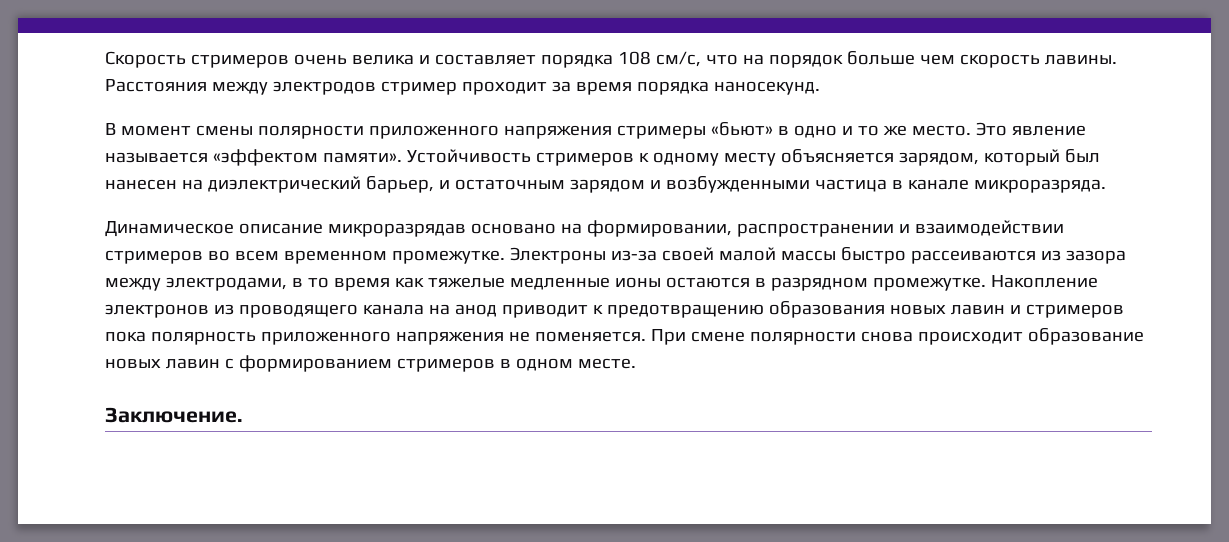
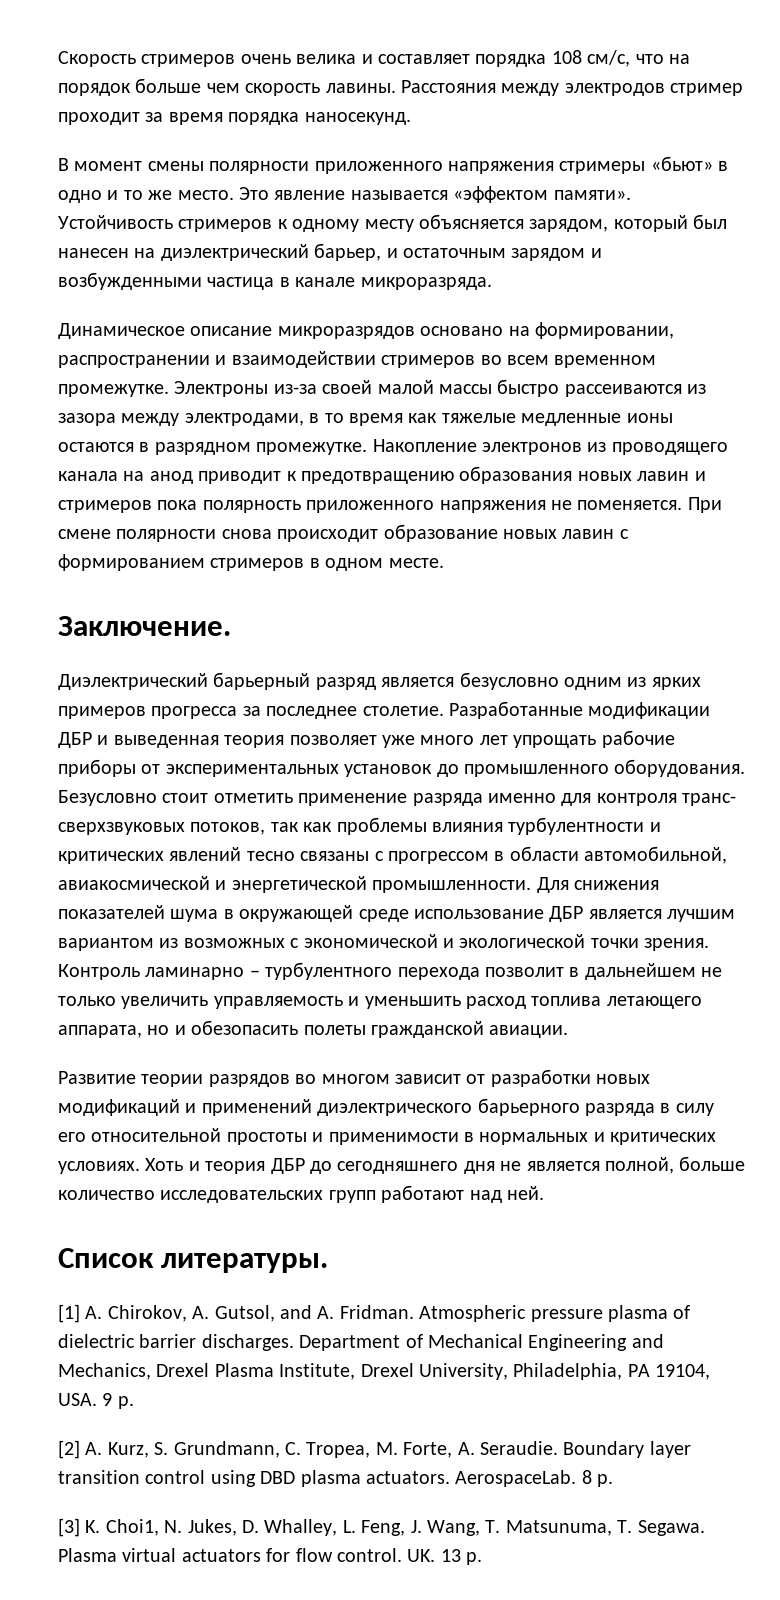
- Динамическое описание микроразрядав основано на формировании, распространении и взаимодействии стримеров во всем временном промежутке.
+ Динамическое описание микроразрядов основано на формировании, распространении и взаимодействии стримеров во всем временном промежутке.
+ Диэлектрический барьерный разряд является безусловно одним из ярких примеров прогресса за последнее столетие. Разработанные модификации ДБР и выведенная теория позволяет уже много лет упрощать рабочие приборы от экспериментальных установок до промышленного оборудования. Безусловно стоит отметить применение разряда именно для контроля транс- сверхзвуковых потоков, так как проблемы влияния турбулентности и критических явлений тесно связаны с прогрессом в области автомобильной, авиакосмической и энергетической промышленности. Для снижения показателей шума в окружающей среде использование ДБР является лучшим вариантом из возможных с экономической и экологической точки зрения. Контроль ламинарно – турбулентного перехода позволит в дальнейшем не только увеличить управляемость и уменьшить расход топлива летающего аппарата, но и обезопасить полеты гражданской авиации.
+ Развитие теории разрядов во многом зависит от разработки новых модификаций и применений диэлектрического барьерного разряда в силу его относительной простоты и применимости в нормальных и критических условиях. Хоть и теория ДБР до сегодняшнего дня не является полной, больше количество исследовательских групп работают над ней.
+ Список литературы.
+ [1] A. Chirokov, A. Gutsol, and A. Fridman. Atmospheric pressure plasma of dielectric barrier discharges. Department of Mechanical Engineering and Mechanics, Drexel Plasma Institute, Drexel University, Philadelphia, PA 19104, USA. 9 p.
+ [2] A. Kurz, S. Grundmann, C. Tropea, M. Forte, A. Seraudie. Boundary layer transition control using DBD plasma actuators. AerospaceLab. 8 p.
+ [3] K. Choi1, N. Jukes, D. Whalley, L. Feng, J. Wang, T. Matsunuma, T. Segawa. Plasma virtual actuators for flow control. UK. 13 p.

